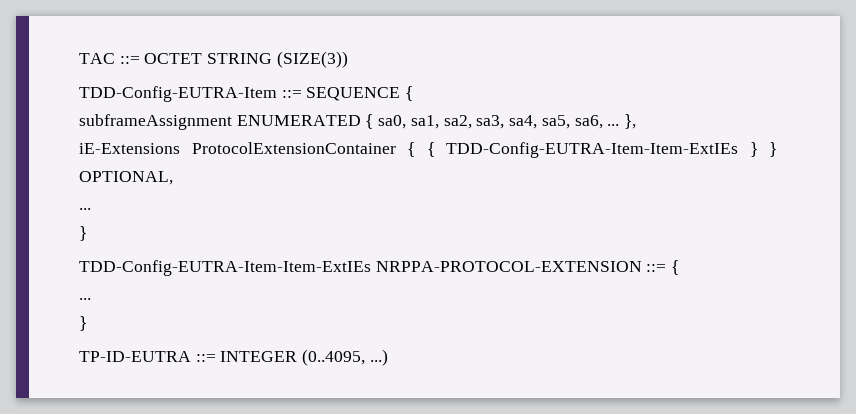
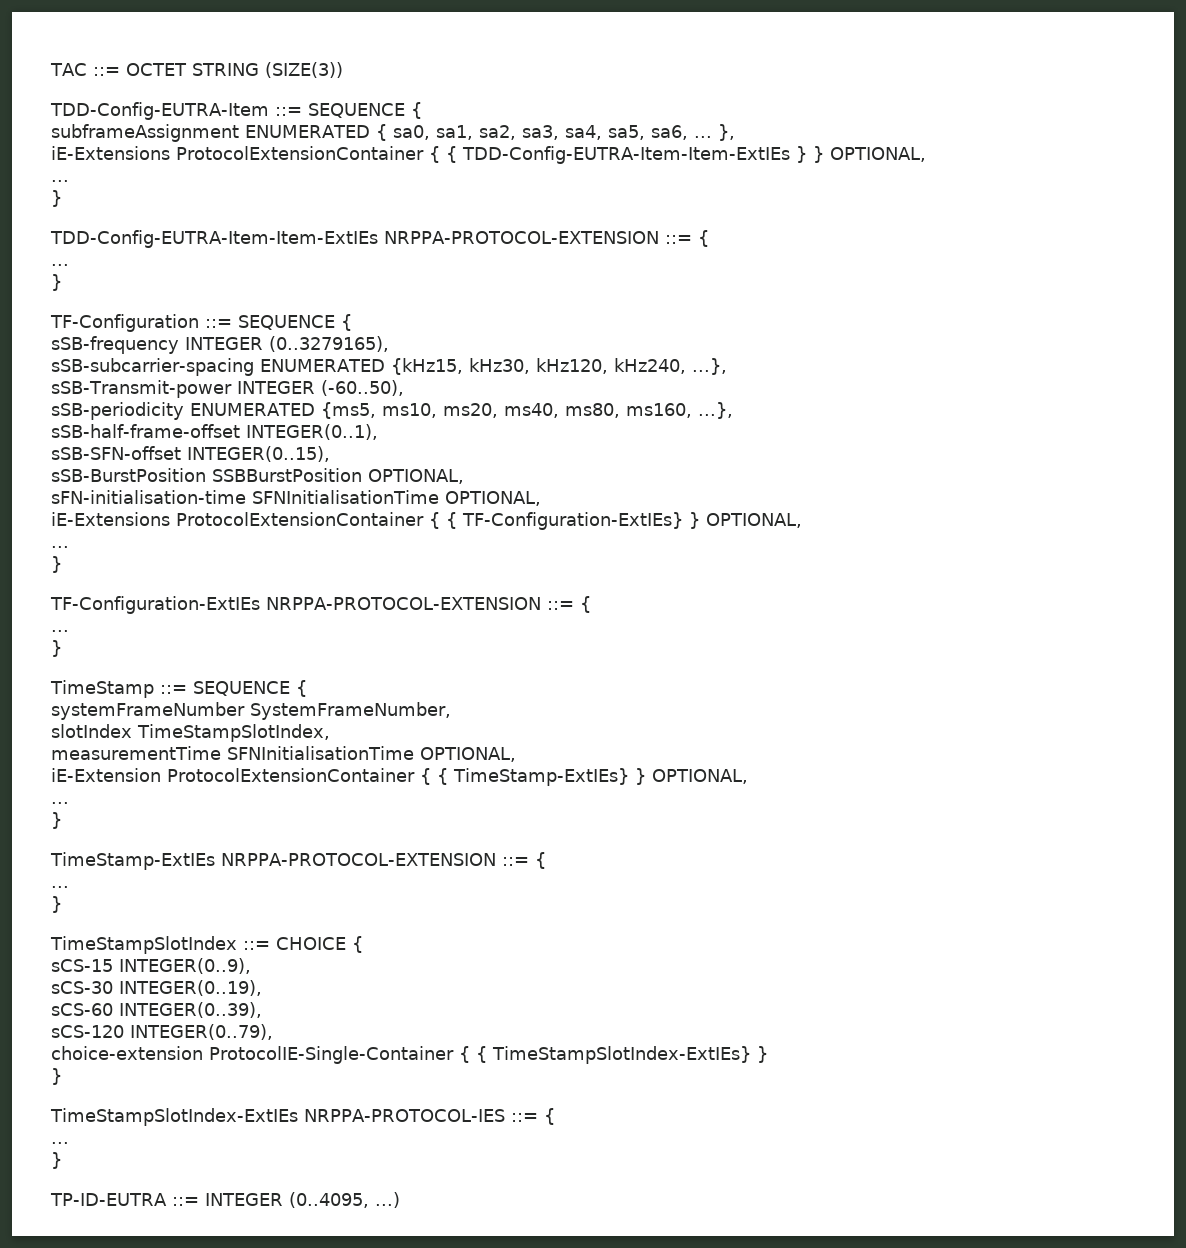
+ TF-Configuration ::= SEQUENCE {
+ sSB-frequency INTEGER (0..3279165),
+ sSB-subcarrier-spacing ENUMERATED {kHz15, kHz30, kHz120, kHz240, ...},
+ sSB-Transmit-power INTEGER (-60..50),
+ sSB-periodicity ENUMERATED {ms5, ms10, ms20, ms40, ms80, ms160, ...},
+ sSB-half-frame-offset INTEGER(0..1),
+ sSB-SFN-offset INTEGER(0..15),
+ sSB-BurstPosition SSBBurstPosition OPTIONAL,
+ sFN-initialisation-time SFNInitialisationTime OPTIONAL,
+ iE-Extensions ProtocolExtensionContainer { { TF-Configuration-ExtIEs} } OPTIONAL,
+ ...
+ }
+ TF-Configuration-ExtIEs NRPPA-PROTOCOL-EXTENSION ::= {
+ ...
+ }
+ TimeStamp ::= SEQUENCE {
+ systemFrameNumber SystemFrameNumber,
+ slotIndex TimeStampSlotIndex,
+ measurementTime SFNInitialisationTime OPTIONAL,
+ iE-Extension ProtocolExtensionContainer { { TimeStamp-ExtIEs} } OPTIONAL,
+ ...
+ }
+ TimeStamp-ExtIEs NRPPA-PROTOCOL-EXTENSION ::= {
+ ...
+ }
+ TimeStampSlotIndex ::= CHOICE {
+ sCS-15 INTEGER(0..9),
+ sCS-30 INTEGER(0..19),
+ sCS-60 INTEGER(0..39),
+ sCS-120 INTEGER(0..79),
+ choice-extension ProtocolIE-Single-Container { { TimeStampSlotIndex-ExtIEs} }
+ }
+ TimeStampSlotIndex-ExtIEs NRPPA-PROTOCOL-IES ::= {
+ ...
+ }

